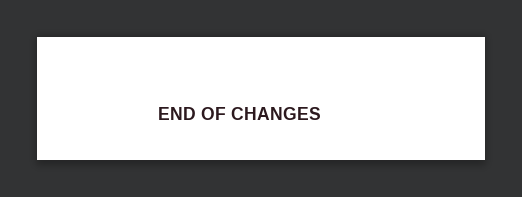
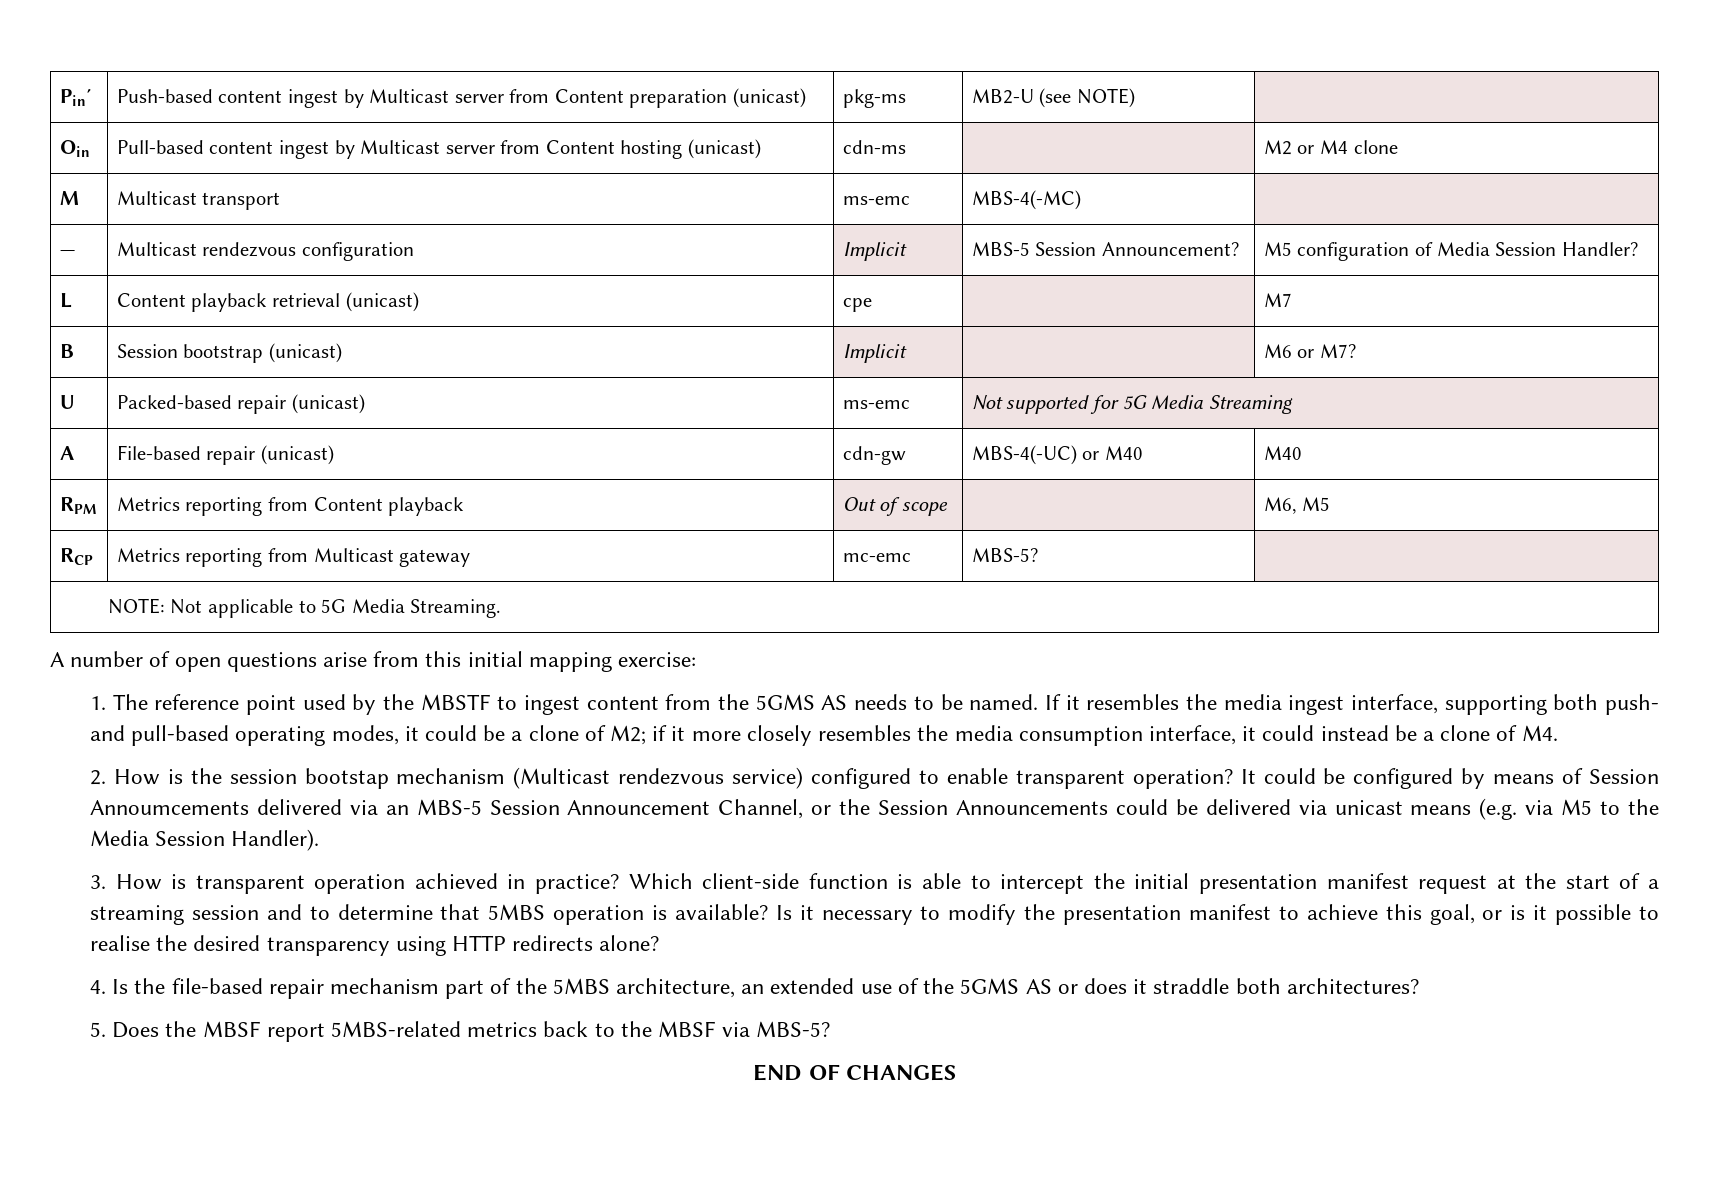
+ Pin′ | Push-based content ingest by Multicast server from Content preparation (unicast) | pkg-ms | MB2-U (see NOTE) |
+ Oin | Pull-based content ingest by Multicast server from Content hosting (unicast) | cdn-ms | | M2 or M4 clone
+ M | Multicast transport | ms-emc | MBS-4(-MC) |
+ — | Multicast rendezvous configuration | Implicit | MBS-5 Session Announcement? | M5 configuration of Media Session Handler?
+ L | Content playback retrieval (unicast) | cpe | | M7
+ B | Session bootstrap (unicast) | Implicit | | M6 or M7?
+ U | Packed-based repair (unicast) | ms-emc | Not supported for 5G Media Streaming
+ A | File-based repair (unicast) | cdn-gw | MBS-4(-UC) or M40 | M40
+ RPM | Metrics reporting from Content playback | Out of scope | | M6, M5
+ RCP | Metrics reporting from Multicast gateway | mc-emc | MBS-5? |
+ NOTE: Not applicable to 5G Media Streaming.
+ A number of open questions arise from this initial mapping exercise:
+ 1. The reference point used by the MBSTF to ingest content from the 5GMS AS needs to be named. If it resembles the media ingest interface, supporting both push- and pull-based operating modes, it could be a clone of M2; if it more closely resembles the media consumption interface, it could instead be a clone of M4.
+ 2. How is the session bootstap mechanism (Multicast rendezvous service) configured to enable transparent operation? It could be configured by means of Session Annoumcements delivered via an MBS-5 Session Announcement Channel, or the Session Announcements could be delivered via unicast means (e.g. via M5 to the Media Session Handler).
+ 3. How is transparent operation achieved in practice? Which client-side function is able to intercept the initial presentation manifest request at the start of a streaming session and to determine that 5MBS operation is available? Is it necessary to modify the presentation manifest to achieve this goal, or is it possible to realise the desired transparency using HTTP redirects alone?
+ 4. Is the file-based repair mechanism part of the 5MBS architecture, an extended use of the 5GMS AS or does it straddle both architectures?
+ 5. Does the MBSF report 5MBS-related metrics back to the MBSF via MBS-5?

